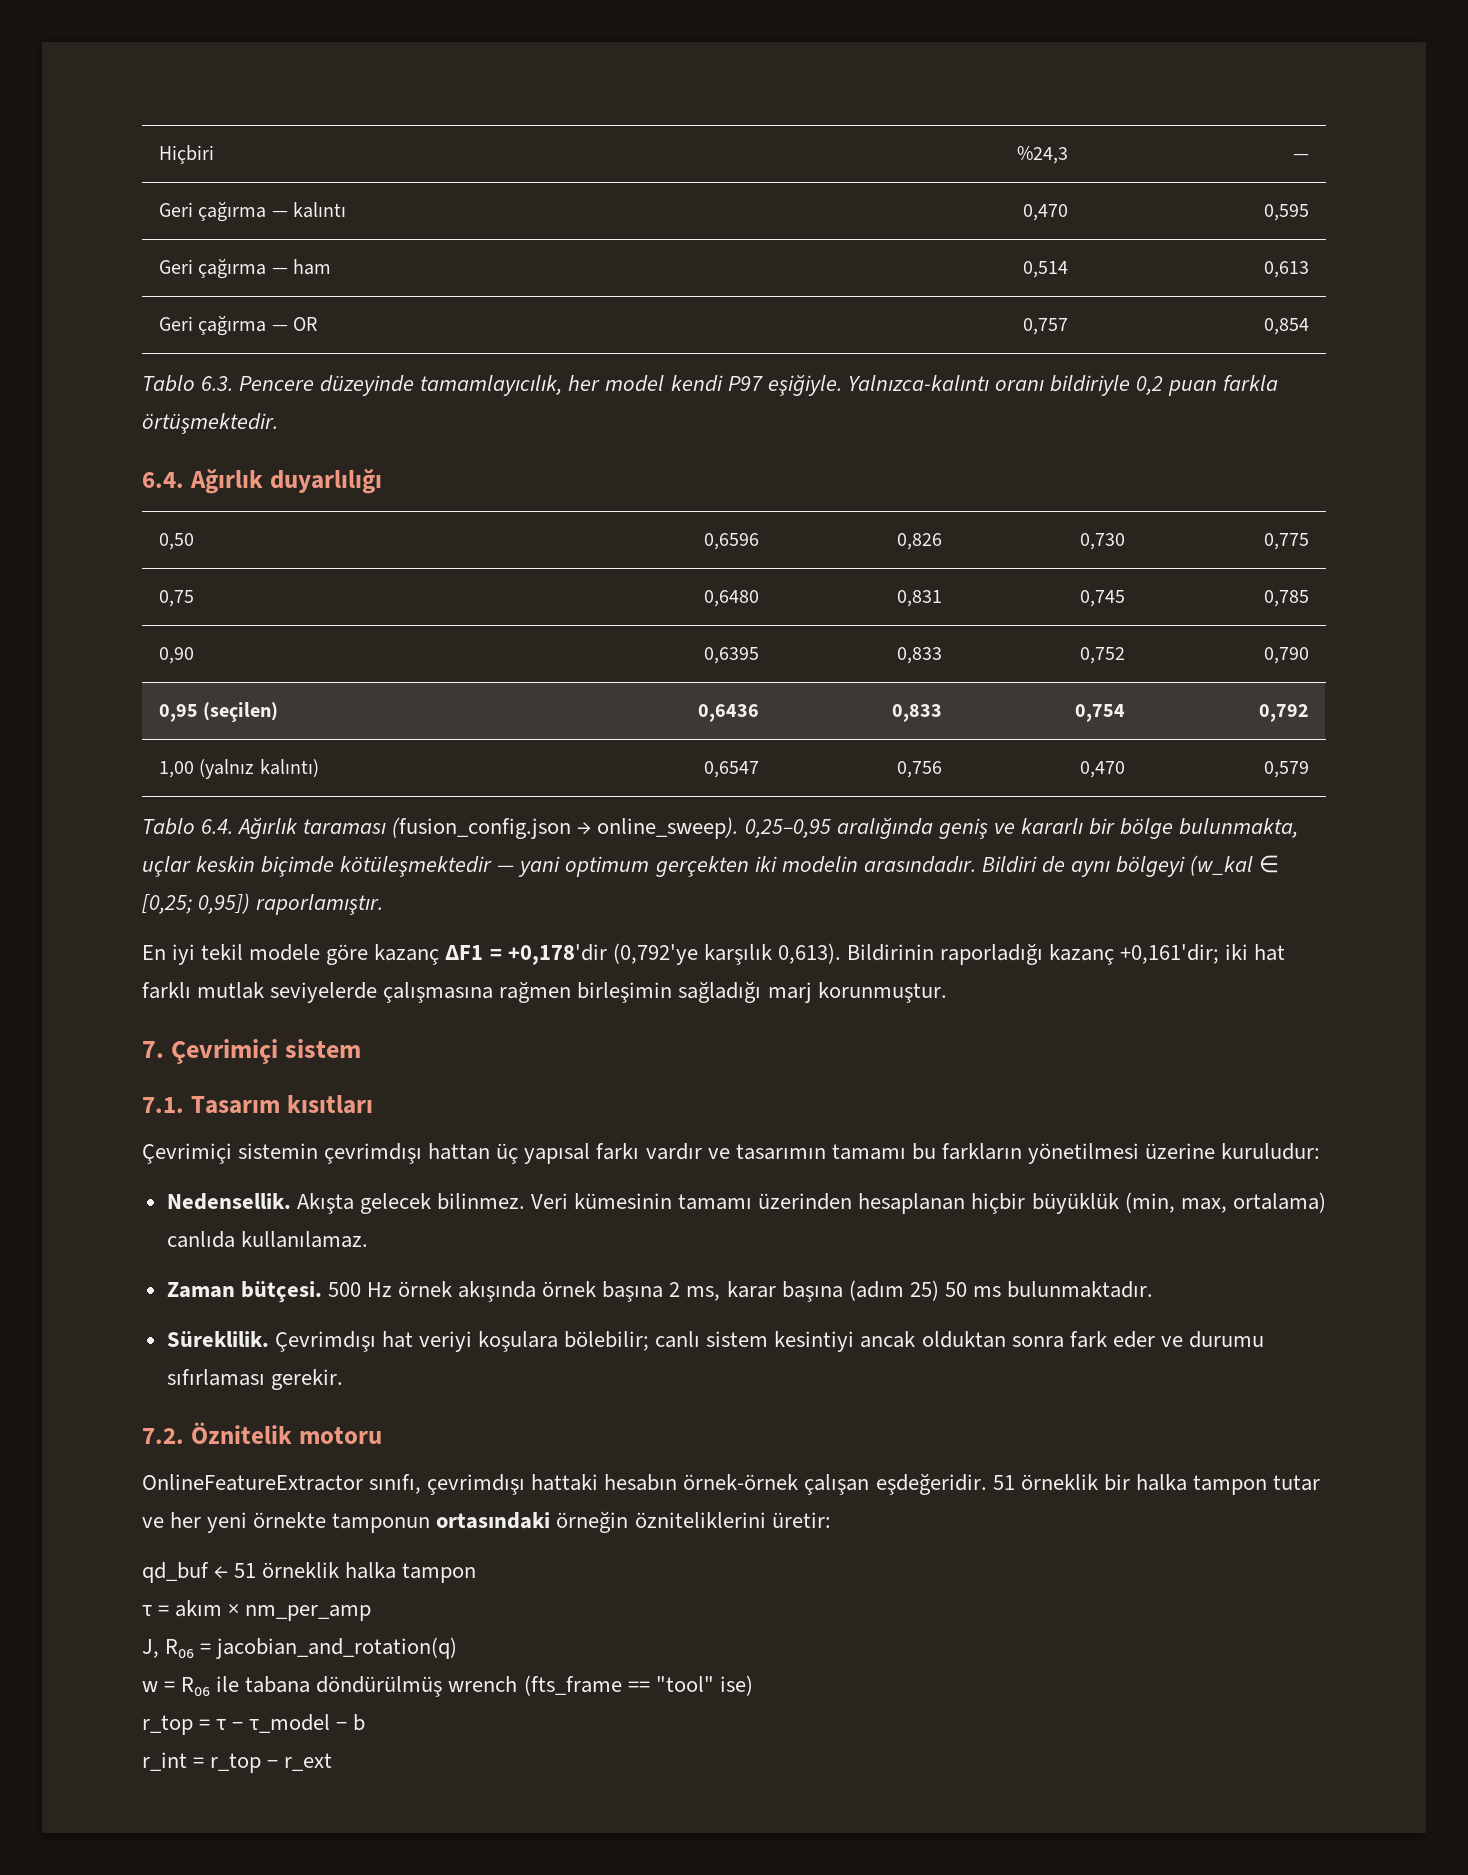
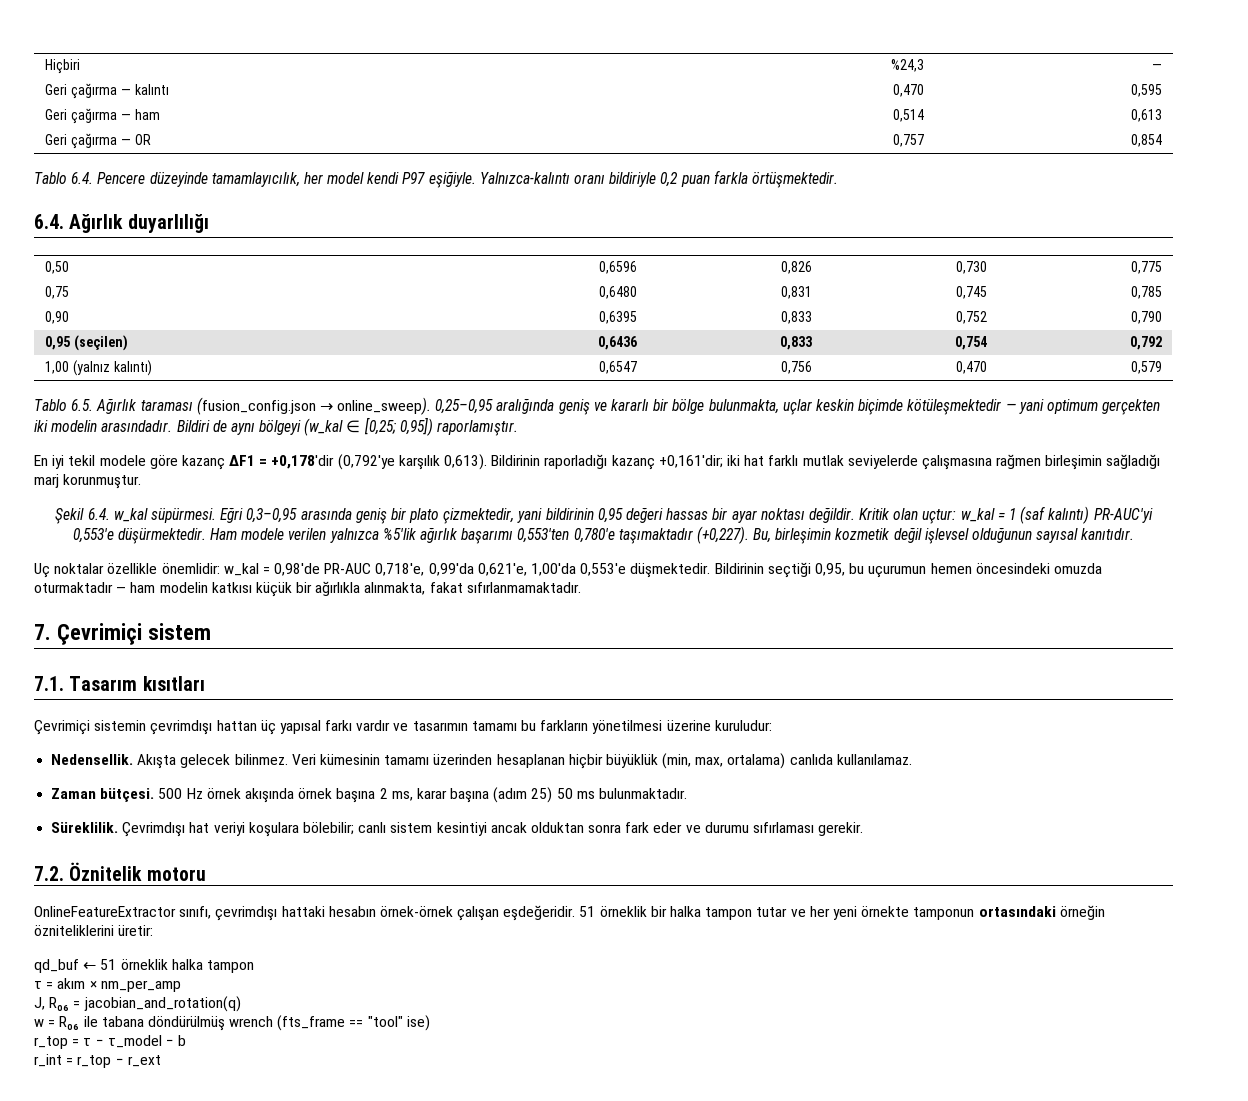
- Tablo 6.3. Pencere düzeyinde tamamlayıcılık, her model kendi P97 eşiğiyle.
+ Tablo 6.4. Pencere düzeyinde tamamlayıcılık, her model kendi P97 eşiğiyle.
- Tablo 6.4. Ağırlık taraması (fusion_config.json → online_sweep).
+ Tablo 6.5. Ağırlık taraması (fusion_config.json → online_sweep).
+ Şekil 6.4. w_kal süpürmesi. Eğri 0,3–0,95 arasında geniş bir plato çizmektedir, yani bildirinin 0,95 değeri hassas bir ayar noktası değildir. Kritik olan uçtur: w_kal = 1 (saf kalıntı) PR-AUC'yi 0,553'e düşürmektedir. Ham modele verilen yalnızca %5'lik ağırlık başarımı 0,553'ten 0,780'e taşımaktadır (+0,227). Bu, birleşimin kozmetik değil işlevsel olduğunun sayısal kanıtıdır.
+ Uç noktalar özellikle önemlidir: w_kal = 0,98'de PR-AUC 0,718'e, 0,99'da 0,621'e, 1,00'da 0,553'e düşmektedir. Bildirinin seçtiği 0,95, bu uçurumun hemen öncesindeki omuzda oturmaktadır — ham modelin katkısı küçük bir ağırlıkla alınmakta, fakat sıfırlanmamaktadır.

